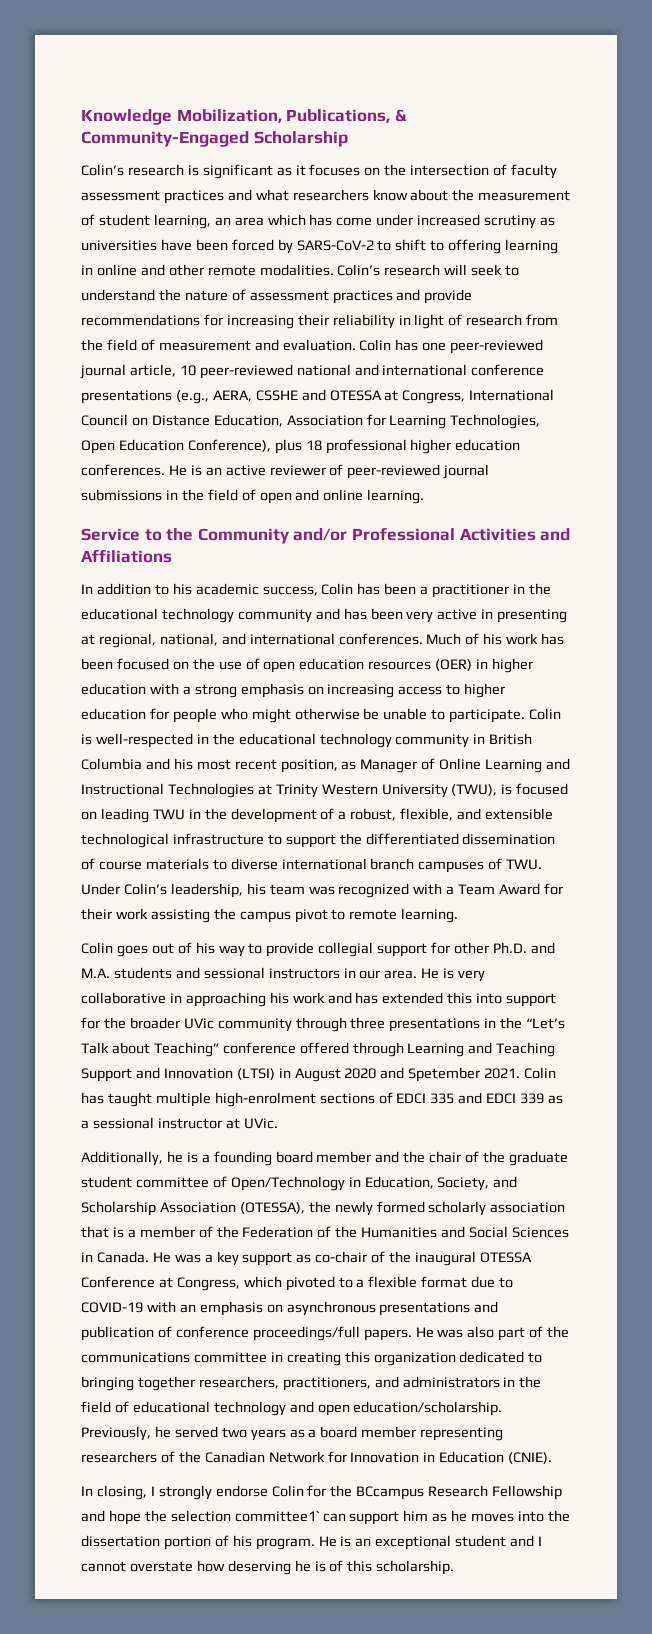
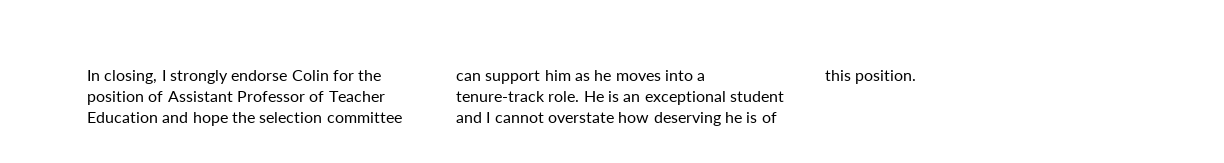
- Knowledge Mobilization, Publications, & Community-Engaged Scholarship
- Colin’s research is significant as it focuses on the intersection of faculty assessment practices and what researchers know about the measurement of student learning, an area which has come under increased scrutiny as universities have been forced by SARS-CoV-2 to shift to offering learning in online and other remote modalities. Colin’s research will seek to understand the nature of assessment practices and provide recommendations for increasing their reliability in light of research from the field of measurement and evaluation. Colin has one peer-reviewed journal article, 10 peer-reviewed national and international conference presentations (e.g., AERA, CSSHE and OTESSA at Congress, International Council on Distance Education, Association for Learning Technologies, Open Education Conference), plus 18 professional higher education conferences. He is an active reviewer of peer-reviewed journal submissions in the field of open and online learning.
- Service to the Community and/or Professional Activities and Affiliations
- In addition to his academic success, Colin has been a practitioner in the educational technology community and has been very active in presenting at regional, national, and international conferences. Much of his work has been focused on the use of open education resources (OER) in higher education with a strong emphasis on increasing access to higher education for people who might otherwise be unable to participate. Colin is well-respected in the educational technology community in British Columbia and his most recent position, as Manager of Online Learning and Instructional Technologies at Trinity Western University (TWU), is focused on leading TWU in the development of a robust, flexible, and extensible technological infrastructure to support the differentiated dissemination of course materials to diverse international branch campuses of TWU. Under Colin’s leadership, his team was recognized with a Team Award for their work assisting the campus pivot to remote learning.
- Colin goes out of his way to provide collegial support for other Ph.D. and M.A. students and sessional instructors in our area. He is very collaborative in approaching his work and has extended this into support for the broader UVic community through three presentations in the “Let’s Talk about Teaching” conference offered through Learning and Teaching Support and Innovation (LTSI) in August 2020 and Spetember 2021. Colin has taught multiple high-enrolment sections of EDCI 335 and EDCI 339 as a sessional instructor at UVic.
- Additionally, he is a founding board member and the chair of the graduate student committee of Open/Technology in Education, Society, and Scholarship Association (OTESSA), the newly formed scholarly association that is a member of the Federation of the Humanities and Social Sciences in Canada. He was a key support as co-chair of the inaugural OTESSA Conference at Congress, which pivoted to a flexible format due to COVID-19 with an emphasis on asynchronous presentations and publication of conference proceedings/full papers. He was also part of the communications committee in creating this organization dedicated to bringing together researchers, practitioners, and administrators in the field of educational technology and open education/scholarship. Previously, he served two years as a board member representing researchers of the Canadian Network for Innovation in Education (CNIE).
- In closing, I strongly endorse Colin for the BCcampus Research Fellowship and hope the selection committee1` can support him as he moves into the dissertation portion of his program.
+ In closing, I strongly endorse Colin for the position of Assistant Professor of Teacher Education and hope the selection committee can support him as he moves into a tenure-track role.
- He is an exceptional student and I cannot overstate how deserving he is of this scholarship.
+ He is an exceptional student and I cannot overstate how deserving he is of this position.

